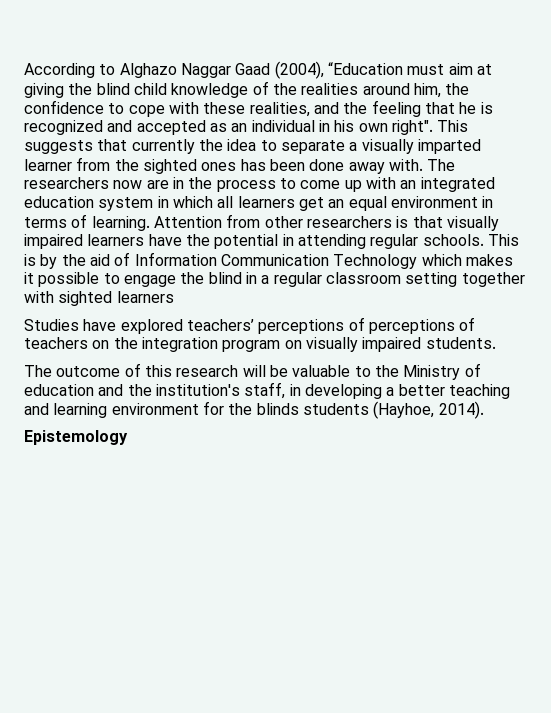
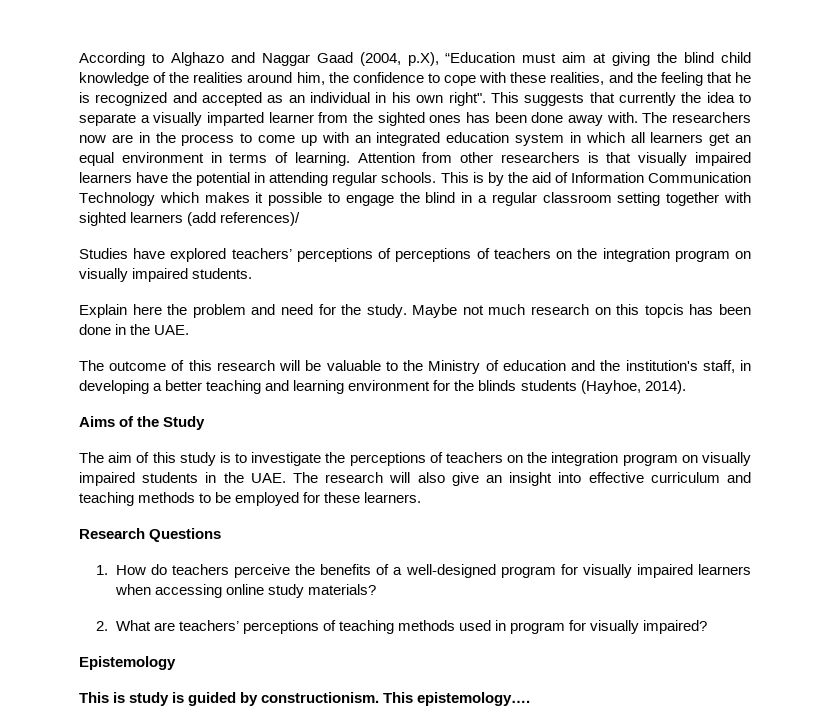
- According to Alghazo Naggar Gaad (2004), “Education must aim at giving the blind child knowledge of the realities around him, the confidence to cope with these realities, and the feeling that he is recognized and accepted as an individual in his own right".
+ According to Alghazo and Naggar Gaad (2004, p.X), “Education must aim at giving the blind child knowledge of the realities around him, the confidence to cope with these realities, and the feeling that he is recognized and accepted as an individual in his own right".
- This is by the aid of Information Communication Technology which makes it possible to engage the blind in a regular classroom setting together with sighted learners
+ This is by the aid of Information Communication Technology which makes it possible to engage the blind in a regular classroom setting together with sighted learners (add references)/
+ Explain here the problem and need for the study. Maybe not much research on this topcis has been done in the UAE.
+ Aims of the Study
+ The aim of this study is to investigate the perceptions of teachers on the integration program on visually impaired students in the UAE. The research will also give an insight into effective curriculum and teaching methods to be employed for these learners.
+ Research Questions
+ 1. How do teachers perceive the benefits of a well-designed program for visually impaired learners when accessing online study materials?
+ 2. What are teachers’ perceptions of teaching methods used in program for visually impaired?
  Epistemology
+ This is study is guided by constructionism. This epistemology….

